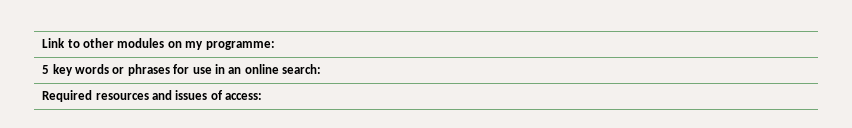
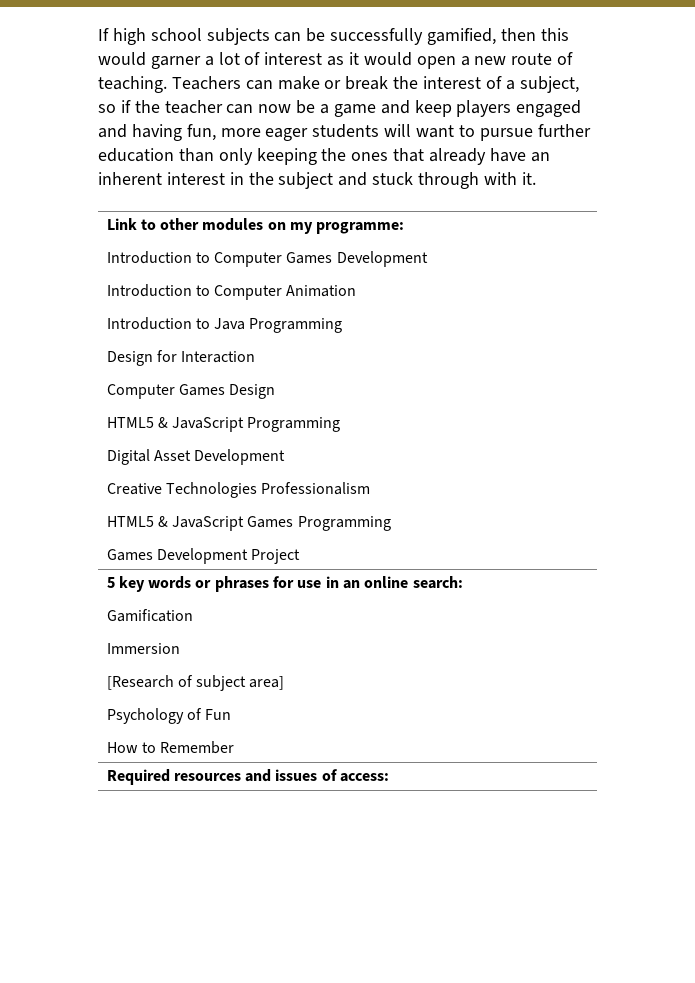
+ If high school subjects can be successfully gamified, then this would garner a lot of interest as it would open a new route of teaching. Teachers can make or break the interest of a subject, so if the teacher can now be a game and keep players engaged and having fun, more eager students will want to pursue further education than only keeping the ones that already have an inherent interest in the subject and stuck through with it.
+ Introduction to Computer Games Development
+ Introduction to Computer Animation
+ Introduction to Java Programming
+ Design for Interaction
+ Computer Games Design
+ HTML5 & JavaScript Programming
+ Digital Asset Development
+ Creative Technologies Professionalism
+ HTML5 & JavaScript Games Programming
+ Games Development Project
  5 key words or phrases for use in an online search:
+ Gamification
+ Immersion
+ [Research of subject area]
+ Psychology of Fun
+ How to Remember

